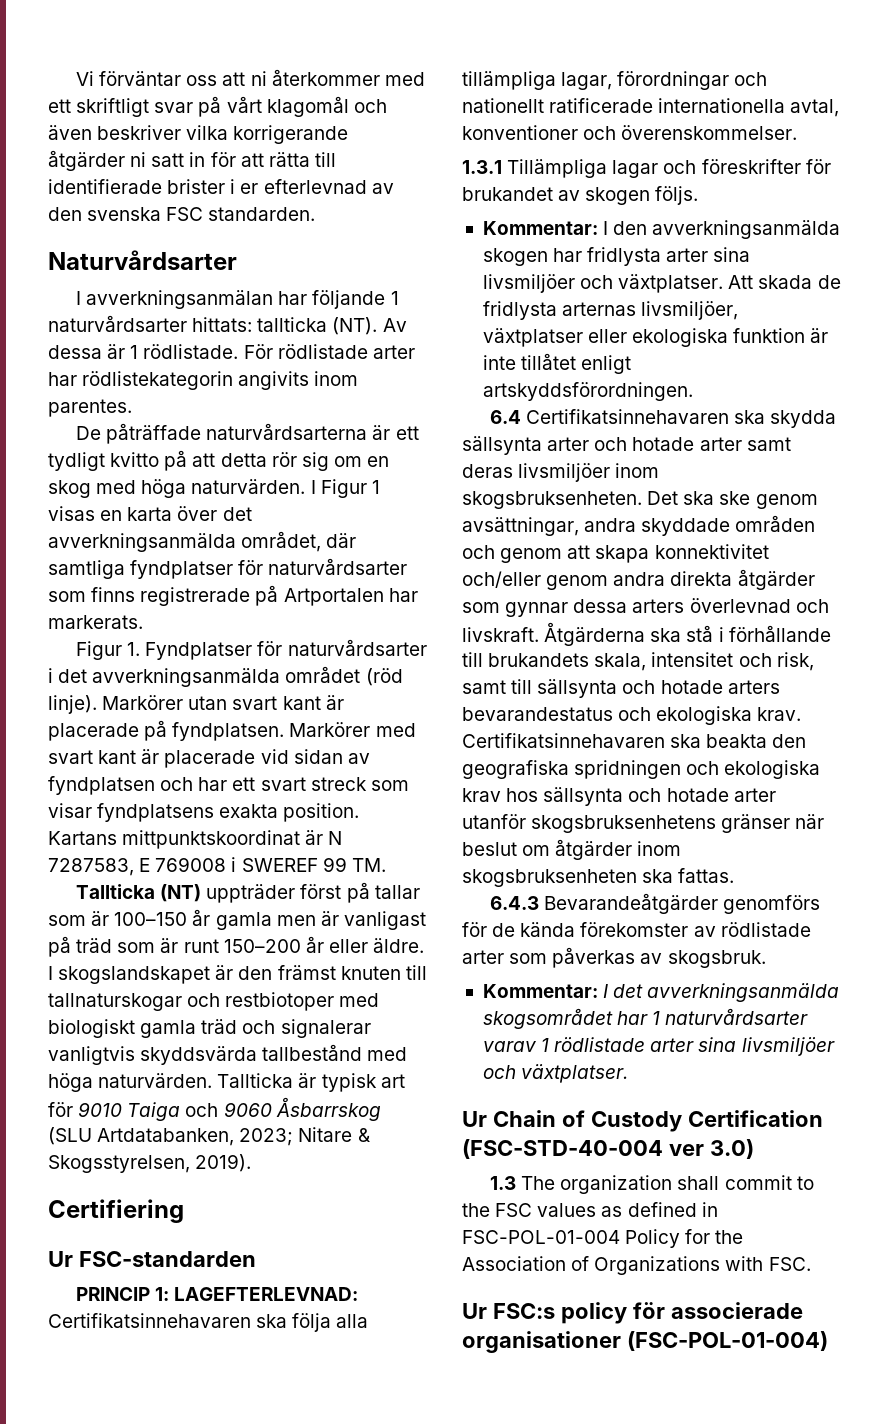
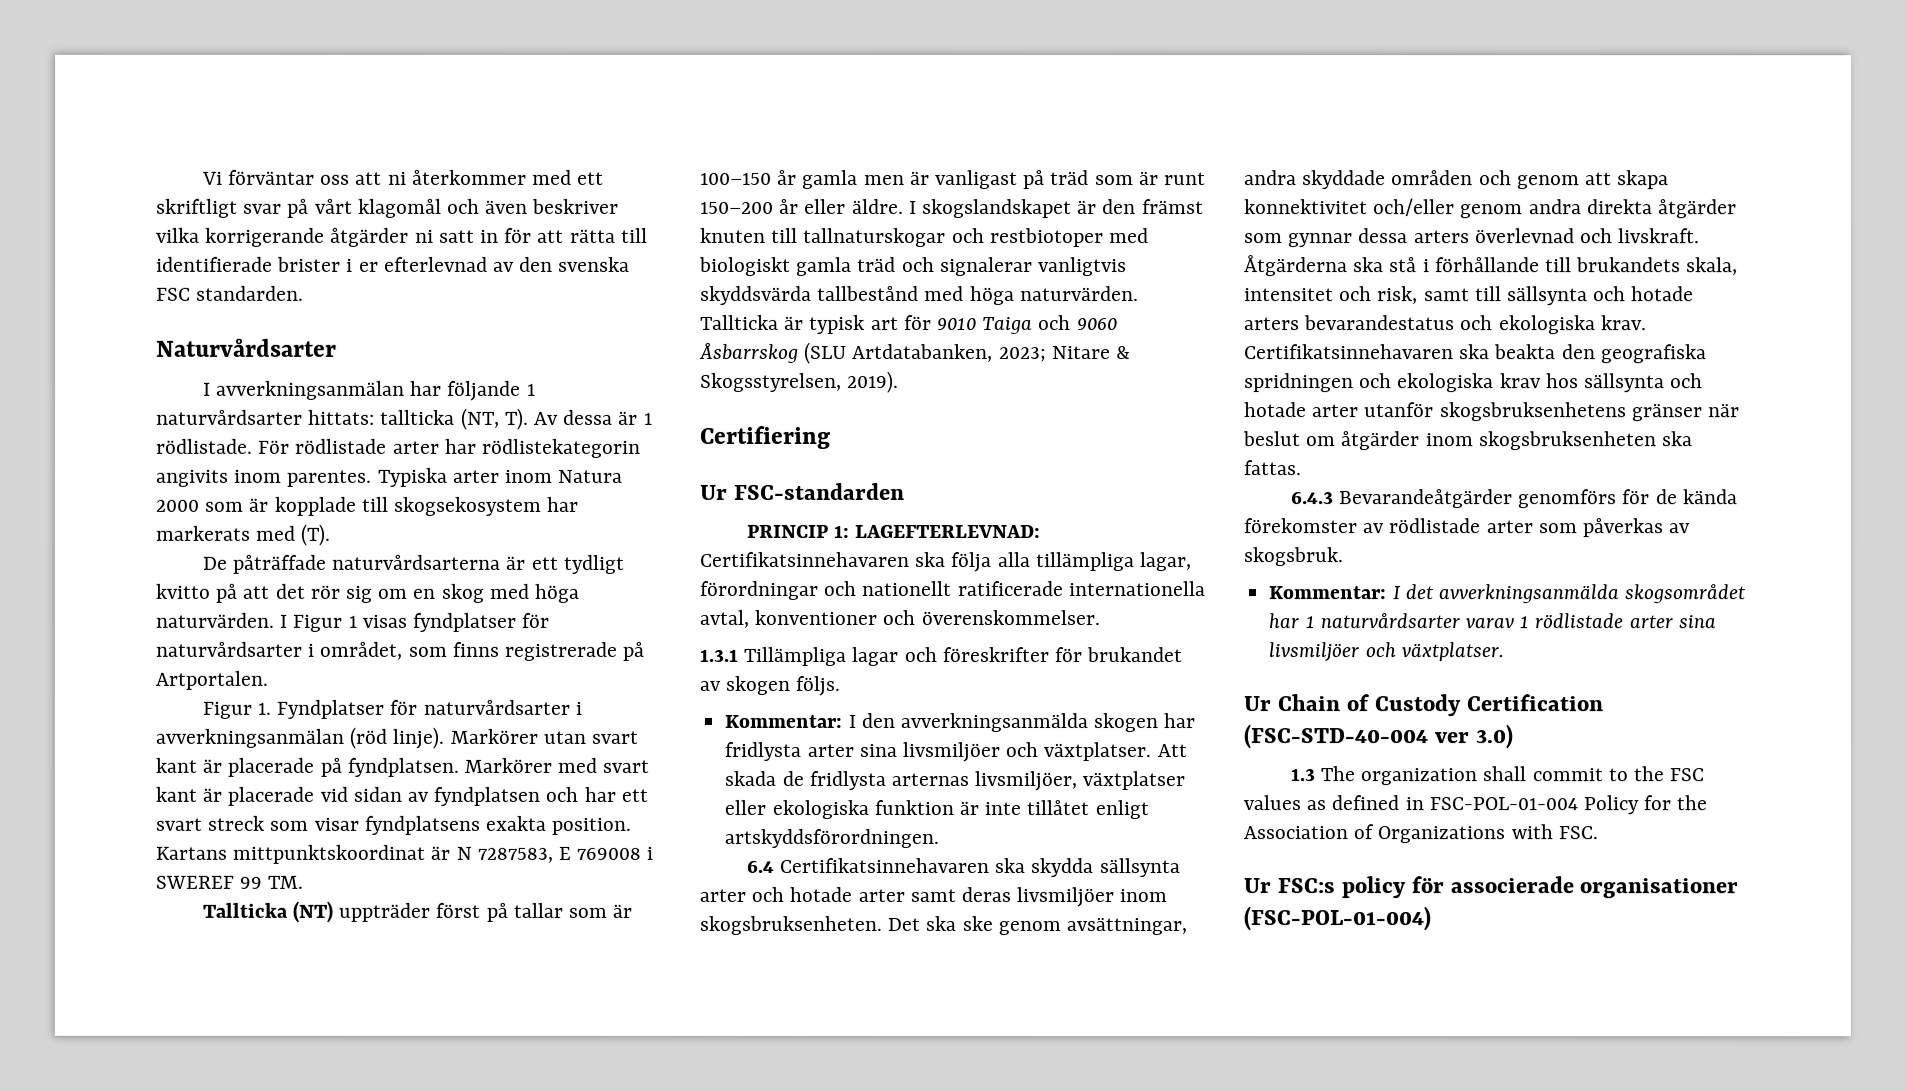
- I avverkningsanmälan har följande 1 naturvårdsarter hittats: tallticka (NT). Av dessa är 1 rödlistade.
+ I avverkningsanmälan har följande 1 naturvårdsarter hittats: tallticka (NT, T). Av dessa är 1 rödlistade.
+ Typiska arter inom Natura 2000 som är kopplade till skogsekosystem har markerats med (T).
- De påträffade naturvårdsarterna är ett tydligt kvitto på att detta rör sig om en skog med höga naturvärden.
+ De påträffade naturvårdsarterna är ett tydligt kvitto på att det rör sig om en skog med höga naturvärden.
- I Figur 1 visas en karta över det avverkningsanmälda området, där samtliga fyndplatser för naturvårdsarter som finns registrerade på Artportalen har markerats.
+ I Figur 1 visas fyndplatser för naturvårdsarter i området, som finns registrerade på Artportalen.
- Figur 1. Fyndplatser för naturvårdsarter i det avverkningsanmälda området (röd linje).
+ Figur 1. Fyndplatser för naturvårdsarter i avverkningsanmälan (röd linje).

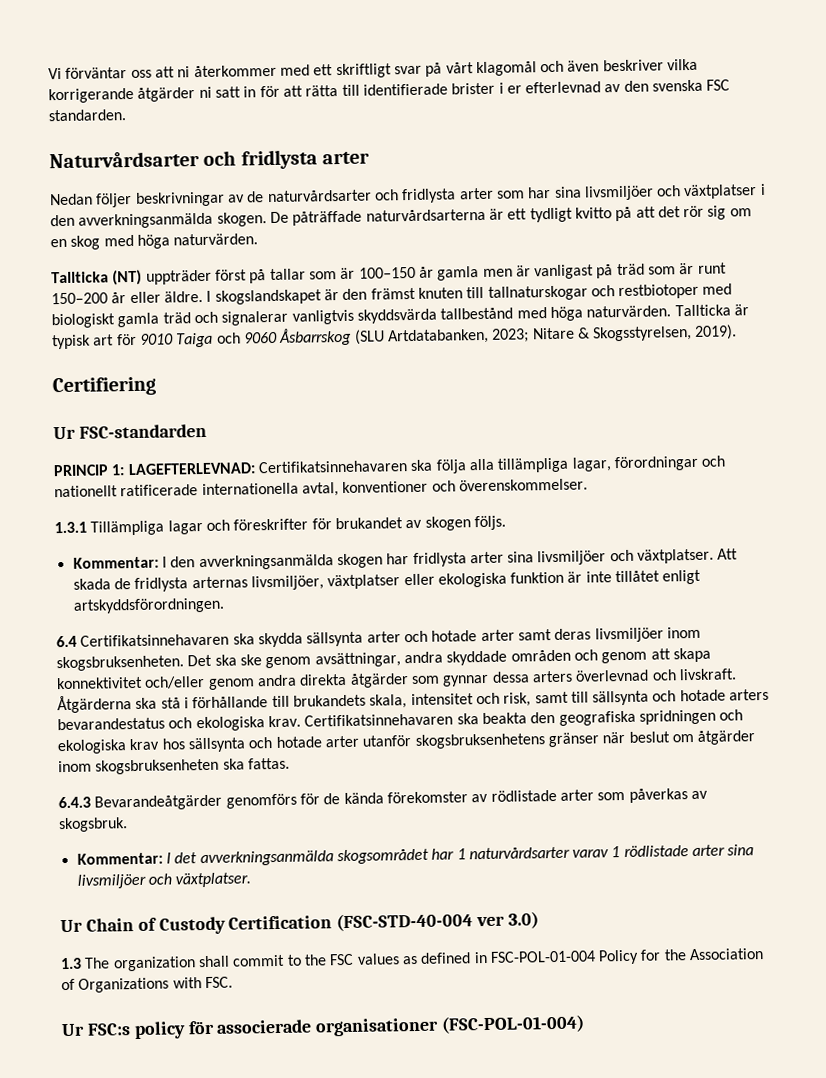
- Naturvårdsarter
- I avverkningsanmälan har följande 1 naturvårdsarter hittats: tallticka (NT, T). Av dessa är 1 rödlistade. För rödlistade arter har rödlistekategorin angivits inom parentes. Typiska arter inom Natura 2000 som är kopplade till skogsekosystem har markerats med (T).
- De påträffade naturvårdsarterna är ett tydligt kvitto på att det rör sig om en skog med höga naturvärden. I Figur 1 visas fyndplatser för naturvårdsarter i området, som finns registrerade på Artportalen.
- Figur 1. Fyndplatser för naturvårdsarter i avverkningsanmälan (röd linje). Markörer utan svart kant är placerade på fyndplatsen. Markörer med svart kant är placerade vid sidan av fyndplatsen och har ett svart streck som visar fyndplatsens exakta position. Kartans mittpunktskoordinat är N 7287583, E 769008 i SWEREF 99 TM.
+ Naturvårdsarter och fridlysta arter
+ Nedan följer beskrivningar av de naturvårdsarter och fridlysta arter som har sina livsmiljöer och växtplatser i den avverkningsanmälda skogen. De påträffade naturvårdsarterna är ett tydligt kvitto på att det rör sig om en skog med höga naturvärden.

